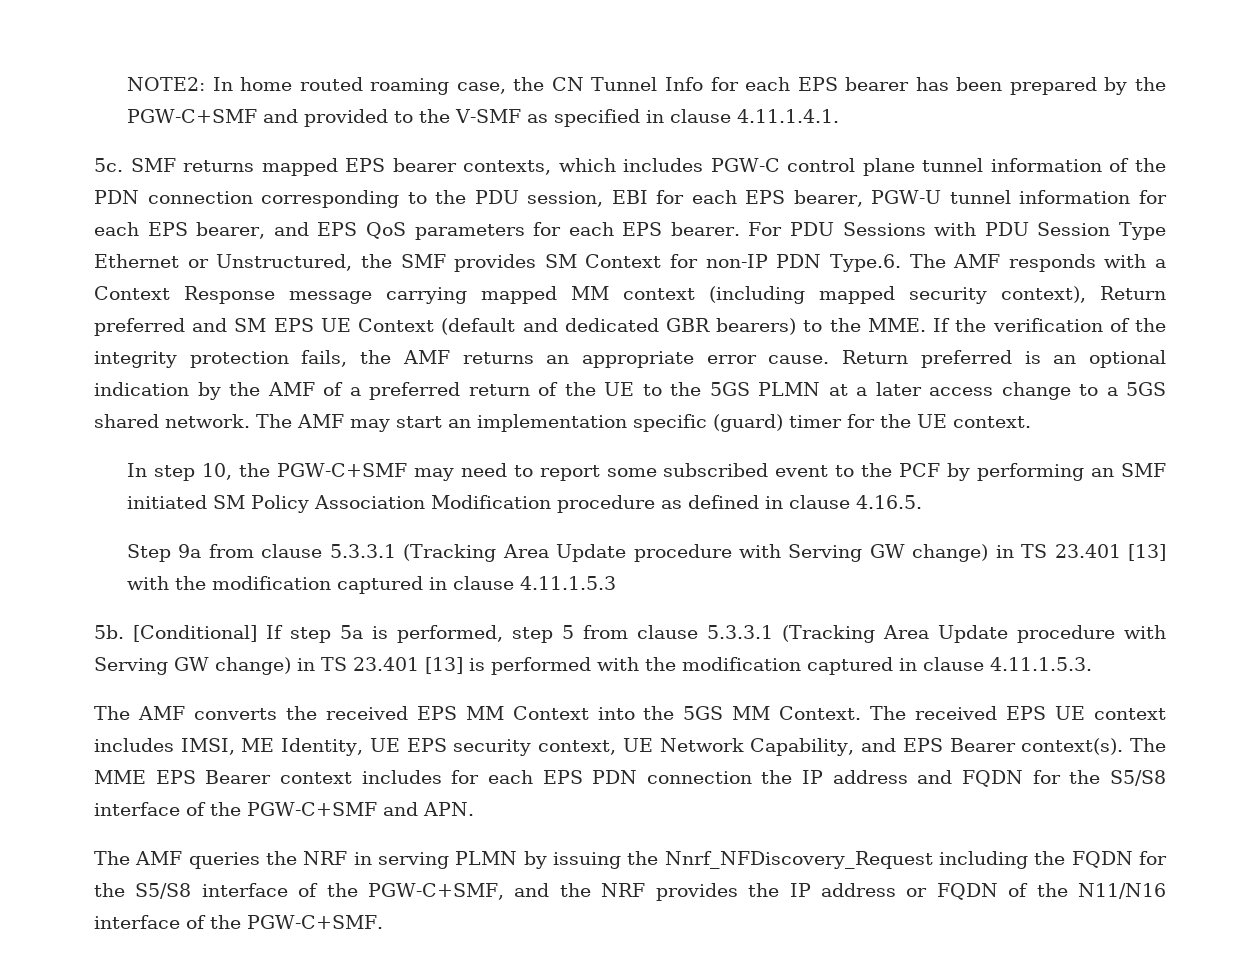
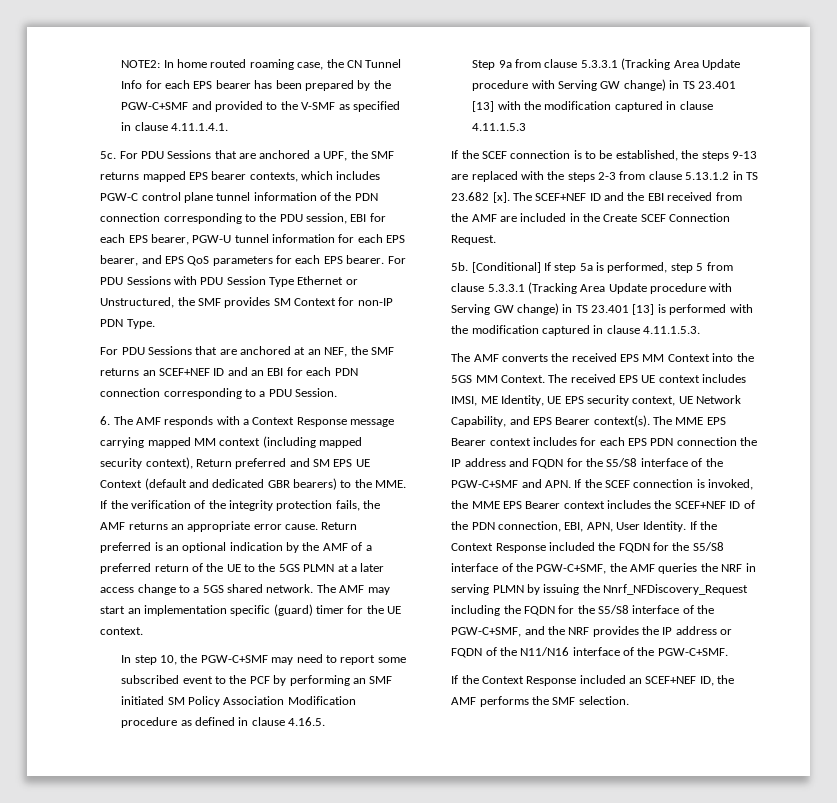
- SMF returns mapped EPS bearer contexts, which includes PGW-C control plane tunnel information of the PDN connection corresponding to the PDU session, EBI for each EPS bearer, PGW-U tunnel information for each EPS bearer, and EPS QoS parameters for each EPS bearer.
+ For PDU Sessions that are anchored a UPF, the SMF returns mapped EPS bearer contexts, which includes PGW-C control plane tunnel information of the PDN connection corresponding to the PDU session, EBI for each EPS bearer, PGW-U tunnel information for each EPS bearer, and EPS QoS parameters for each EPS bearer.
- For PDU Sessions with PDU Session Type Ethernet or Unstructured, the SMF provides SM Context for non-IP PDN Type.6. The AMF responds with a Context Response message carrying mapped MM context (including mapped security context), Return preferred and SM EPS UE Context (default and dedicated GBR bearers) to the MME. If the verification of the integrity protection fails, the AMF returns an appropriate error cause.
+ For PDU Sessions with PDU Session Type Ethernet or Unstructured, the SMF provides SM Context for non-IP PDN Type.
+ For PDU Sessions that are anchored at an NEF, the SMF returns an SCEF+NEF ID and an EBI for each PDN connection corresponding to a PDU Session.
+ 6. The AMF responds with a Context Response message carrying mapped MM context (including mapped security context), Return preferred and SM EPS UE Context (default and dedicated GBR bearers) to the MME. If the verification of the integrity protection fails, the AMF returns an appropriate error cause.
+ If the SCEF connection is to be established, the steps 9-13 are replaced with the steps 2-3 from clause 5.13.1.2 in TS 23.682 [x]. The SCEF+NEF ID and the EBI received from the AMF are included in the Create SCEF Connection Request.
- The MME EPS Bearer context includes for each EPS PDN connection the IP address and FQDN for the S5/S8 interface of the PGW-C+SMF and APN.
- The AMF queries the NRF in serving PLMN by issuing the Nnrf_NFDiscovery_Request including the FQDN for the S5/S8 interface of the PGW-C+SMF, and the NRF provides the IP address or FQDN of the N11/N16 interface of the PGW-C+SMF.
+ The MME EPS Bearer context includes for each EPS PDN connection the IP address and FQDN for the S5/S8 interface of the PGW-C+SMF and APN. If the SCEF connection is invoked, the MME EPS Bearer context includes the SCEF+NEF ID of the PDN connection, EBI, APN, User Identity. If the Context Response included the FQDN for the S5/S8 interface of the PGW-C+SMF, the AMF queries the NRF in serving PLMN by issuing the Nnrf_NFDiscovery_Request including the FQDN for the S5/S8 interface of the PGW-C+SMF, and the NRF provides the IP address or FQDN of the N11/N16 interface of the PGW-C+SMF.
+ If the Context Response included an SCEF+NEF ID, the AMF performs the SMF selection.

